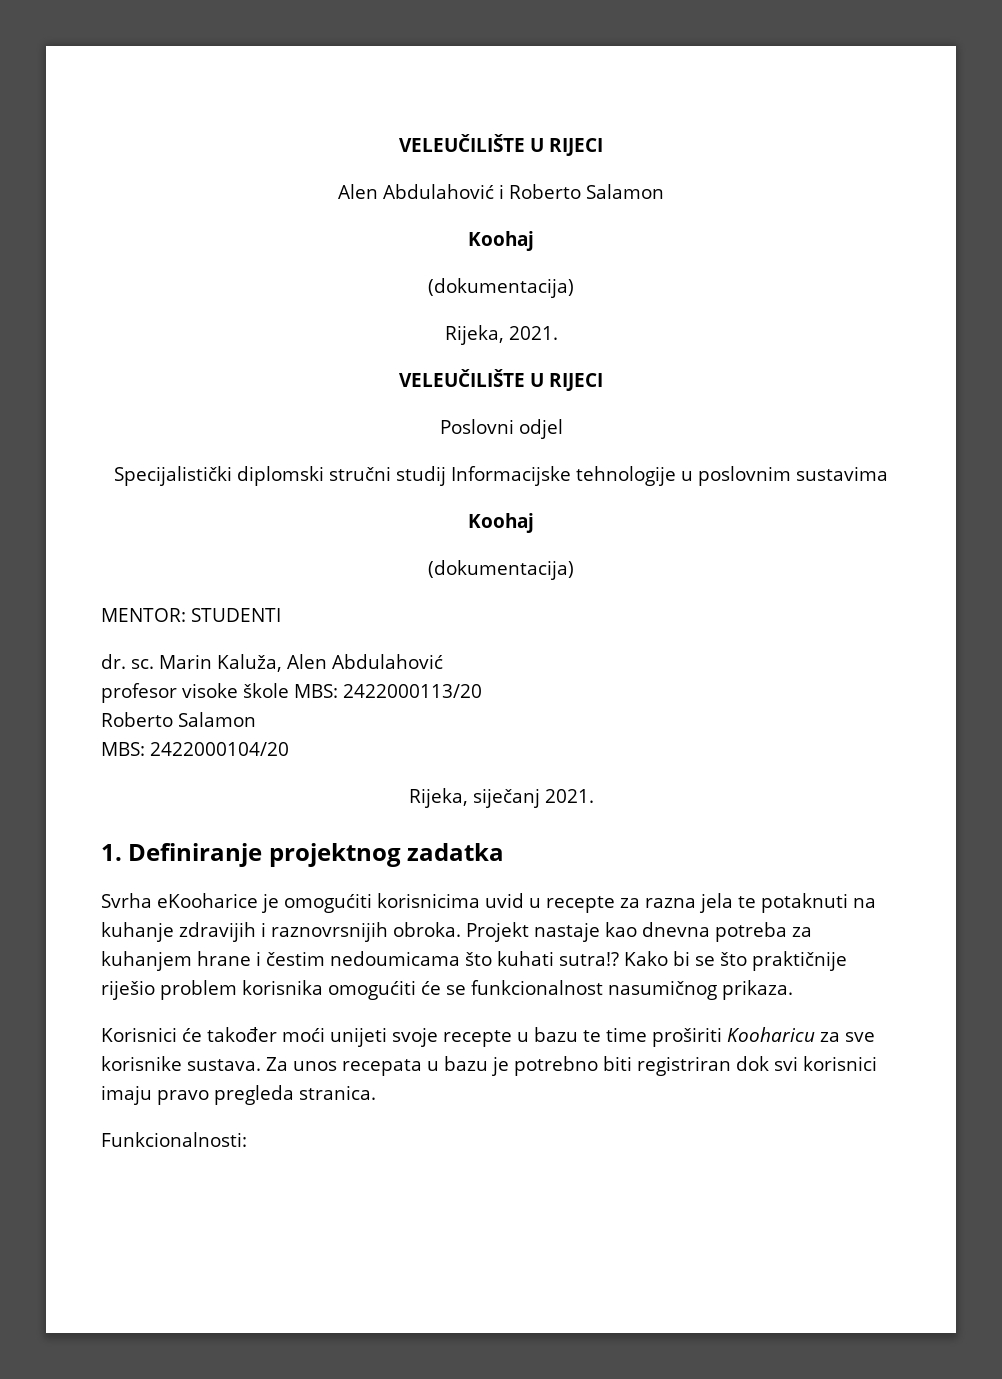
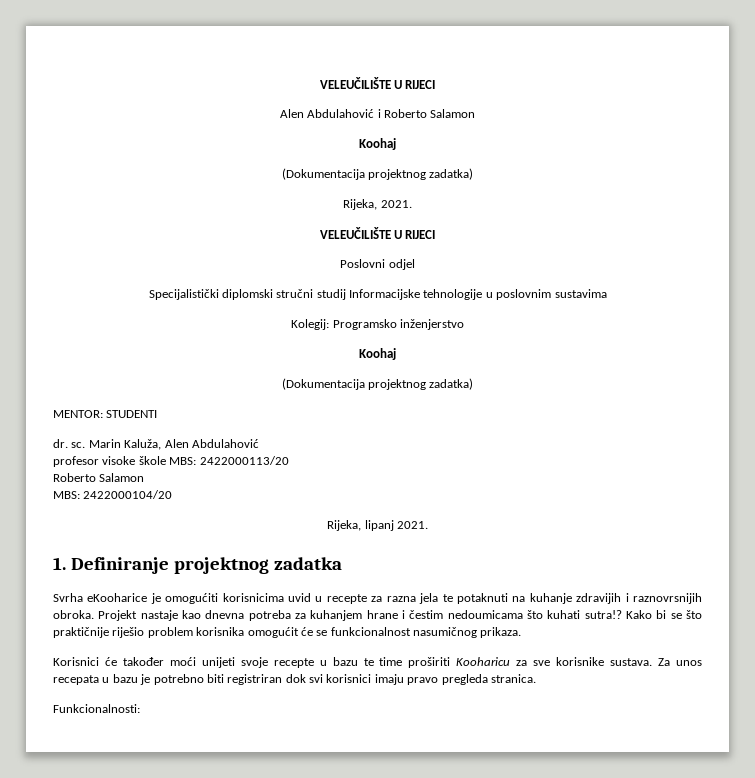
  Alen Abdulahović i Roberto Salamon
  Koohaj
- (dokumentacija)
+ (Dokumentacija projektnog zadatka)
  Specijalistički diplomski stručni studij Informacijske tehnologije u poslovnim sustavima
+ Kolegij: Programsko inženjerstvo
  Koohaj
- (dokumentacija)
+ (Dokumentacija projektnog zadatka)
- Rijeka, siječanj 2021.
+ Rijeka, lipanj 2021.
- Kako bi se što praktičnije riješio problem korisnika omogućiti će se funkcionalnost nasumičnog prikaza.
+ Kako bi se što praktičnije riješio problem korisnika omogućit će se funkcionalnost nasumičnog prikaza.

